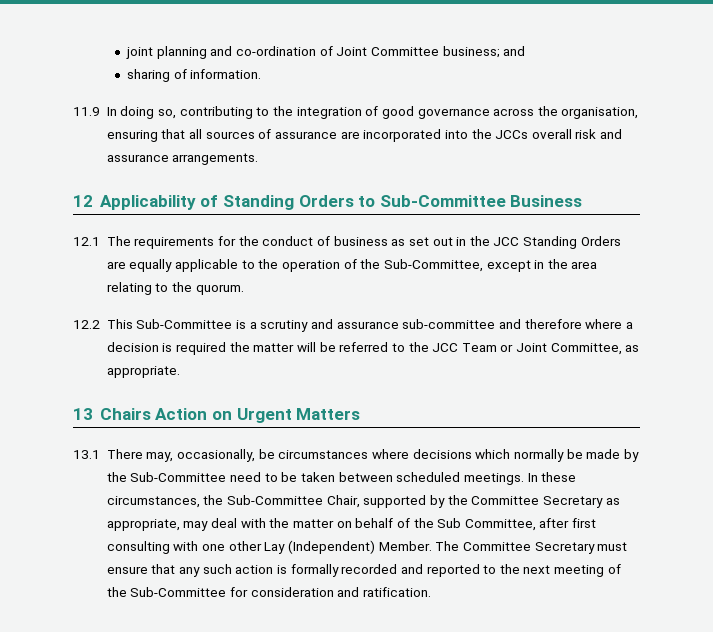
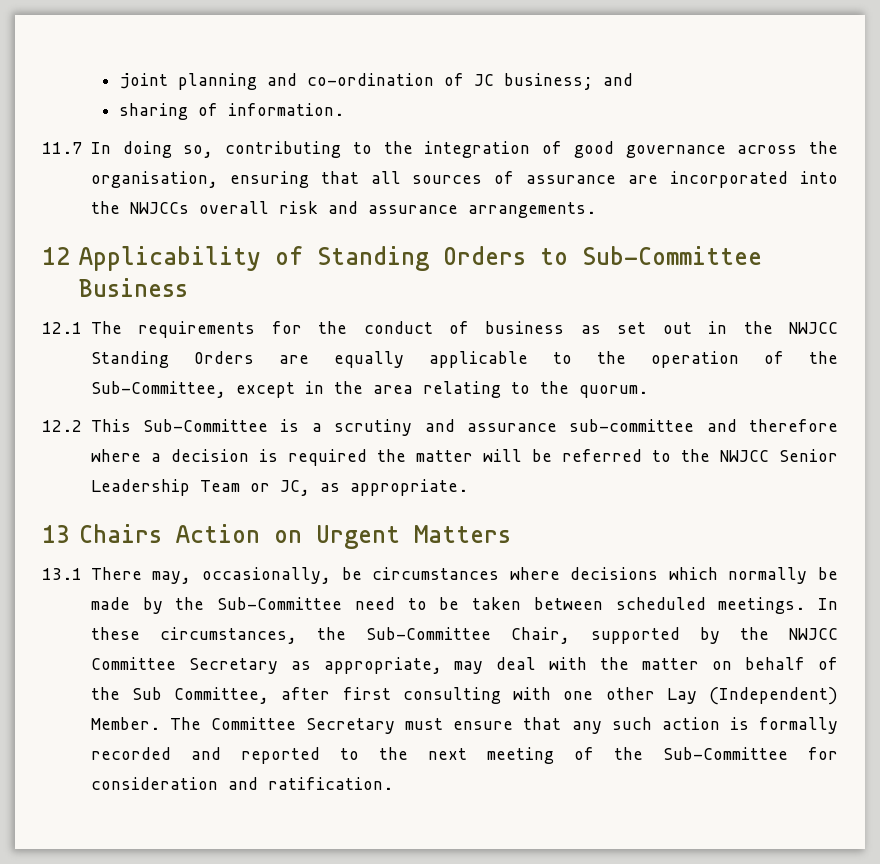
- joint planning and co-ordination of Joint Committee business; and
+ joint planning and co-ordination of JC business; and
- 11.9 In doing so, contributing to the integration of good governance across the organisation, ensuring that all sources of assurance are incorporated into the JCCs overall risk and assurance arrangements.
+ 11.7 In doing so, contributing to the integration of good governance across the organisation, ensuring that all sources of assurance are incorporated into the NWJCCs overall risk and assurance arrangements.
- 12.1 The requirements for the conduct of business as set out in the JCC Standing Orders are equally applicable to the operation of the Sub-Committee, except in the area relating to the quorum.
+ 12.1 The requirements for the conduct of business as set out in the NWJCC Standing Orders are equally applicable to the operation of the Sub-Committee, except in the area relating to the quorum.
- 12.2 This Sub-Committee is a scrutiny and assurance sub-committee and therefore where a decision is required the matter will be referred to the JCC Team or Joint Committee, as appropriate.
+ 12.2 This Sub-Committee is a scrutiny and assurance sub-committee and therefore where a decision is required the matter will be referred to the NWJCC Senior Leadership Team or JC, as appropriate.
- In these circumstances, the Sub-Committee Chair, supported by the Committee Secretary as appropriate, may deal with the matter on behalf of the Sub Committee, after first consulting with one other Lay (Independent) Member.
+ In these circumstances, the Sub-Committee Chair, supported by the NWJCC Committee Secretary as appropriate, may deal with the matter on behalf of the Sub Committee, after first consulting with one other Lay (Independent) Member.

